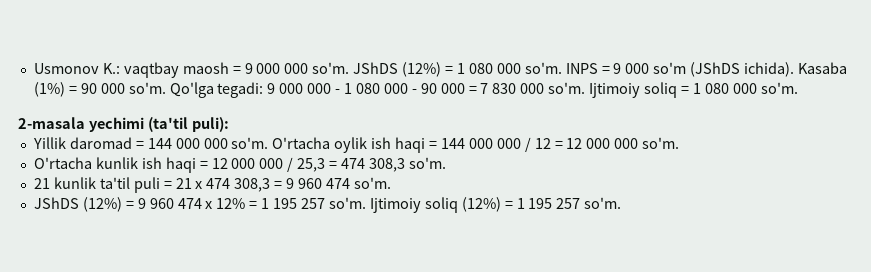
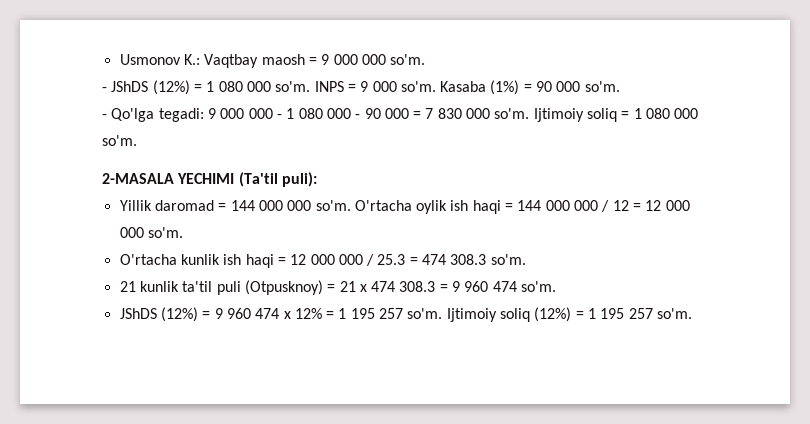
- Usmonov K.: vaqtbay maosh = 9 000 000 so'm. JShDS (12%) = 1 080 000 so'm.
+ Usmonov K.: Vaqtbay maosh = 9 000 000 so'm.
+ - JShDS (12%) = 1 080 000 so'm.
- INPS = 9 000 so'm (JShDS ichida).
+ INPS = 9 000 so'm.
- Kasaba (1%) = 90 000 so'm. Qo'lga tegadi: 9 000 000 - 1 080 000 - 90 000 = 7 830 000 so'm.
+ Kasaba (1%) = 90 000 so'm.
+ - Qo'lga tegadi: 9 000 000 - 1 080 000 - 90 000 = 7 830 000 so'm.
- 2-masala yechimi (ta'til puli):
+ 2-MASALA YECHIMI (Ta'til puli):
- O'rtacha kunlik ish haqi = 12 000 000 / 25,3 = 474 308,3 so'm.
+ O'rtacha kunlik ish haqi = 12 000 000 / 25.3 = 474 308.3 so'm.
- 21 kunlik ta'til puli = 21 x 474 308,3 = 9 960 474 so'm.
+ 21 kunlik ta'til puli (Otpusknoy) = 21 x 474 308.3 = 9 960 474 so'm.

